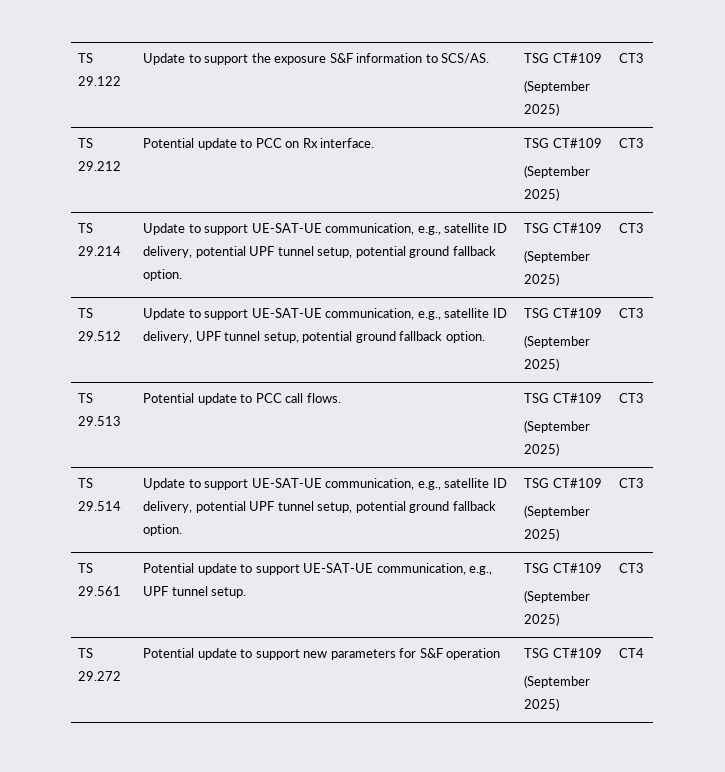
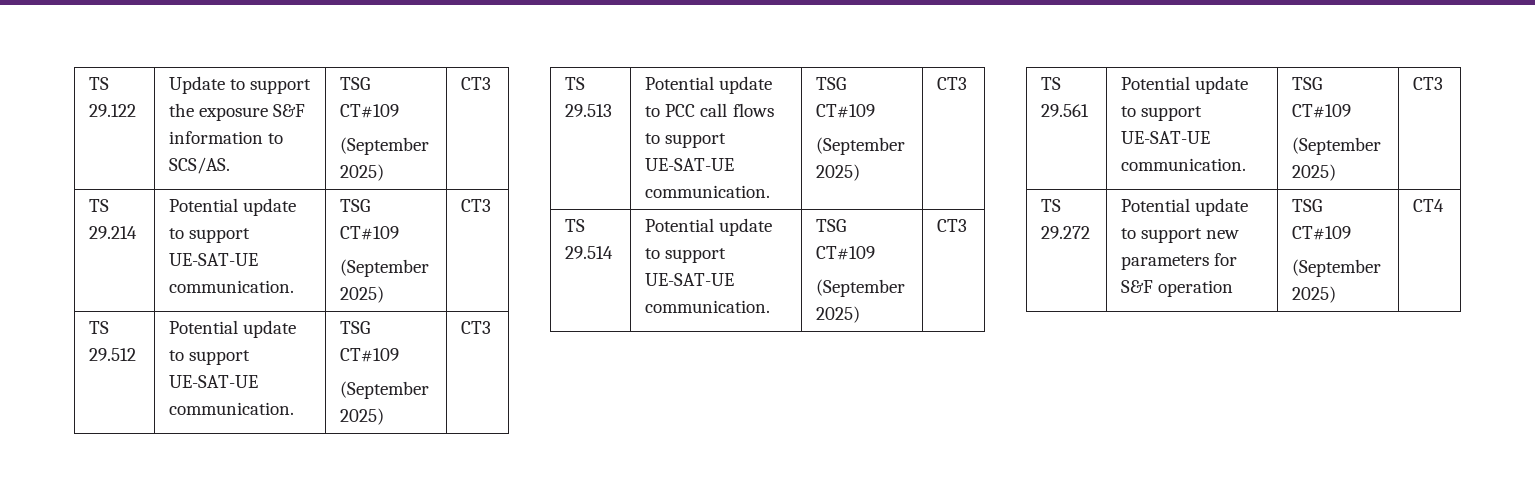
- TS 29.212 | Potential update to PCC on Rx interface. | TSG CT#109
- (September 2025) | CT3
- TS 29.214 | Update to support UE-SAT-UE communication, e.g., satellite ID delivery, potential UPF tunnel setup, potential ground fallback option. | TSG CT#109
+ TS 29.214 | Potential update to support UE-SAT-UE communication. | TSG CT#109
- TS 29.512 | Update to support UE-SAT-UE communication, e.g., satellite ID delivery, UPF tunnel setup, potential ground fallback option. | TSG CT#109
+ TS 29.512 | Potential update to support UE-SAT-UE communication. | TSG CT#109
- TS 29.513 | Potential update to PCC call flows. | TSG CT#109
+ TS 29.513 | Potential update to PCC call flows to support UE-SAT-UE communication. | TSG CT#109
- TS 29.514 | Update to support UE-SAT-UE communication, e.g., satellite ID delivery, potential UPF tunnel setup, potential ground fallback option. | TSG CT#109
+ TS 29.514 | Potential update to support UE-SAT-UE communication. | TSG CT#109
- TS 29.561 | Potential update to support UE-SAT-UE communication, e.g., UPF tunnel setup. | TSG CT#109
+ TS 29.561 | Potential update to support UE-SAT-UE communication. | TSG CT#109

